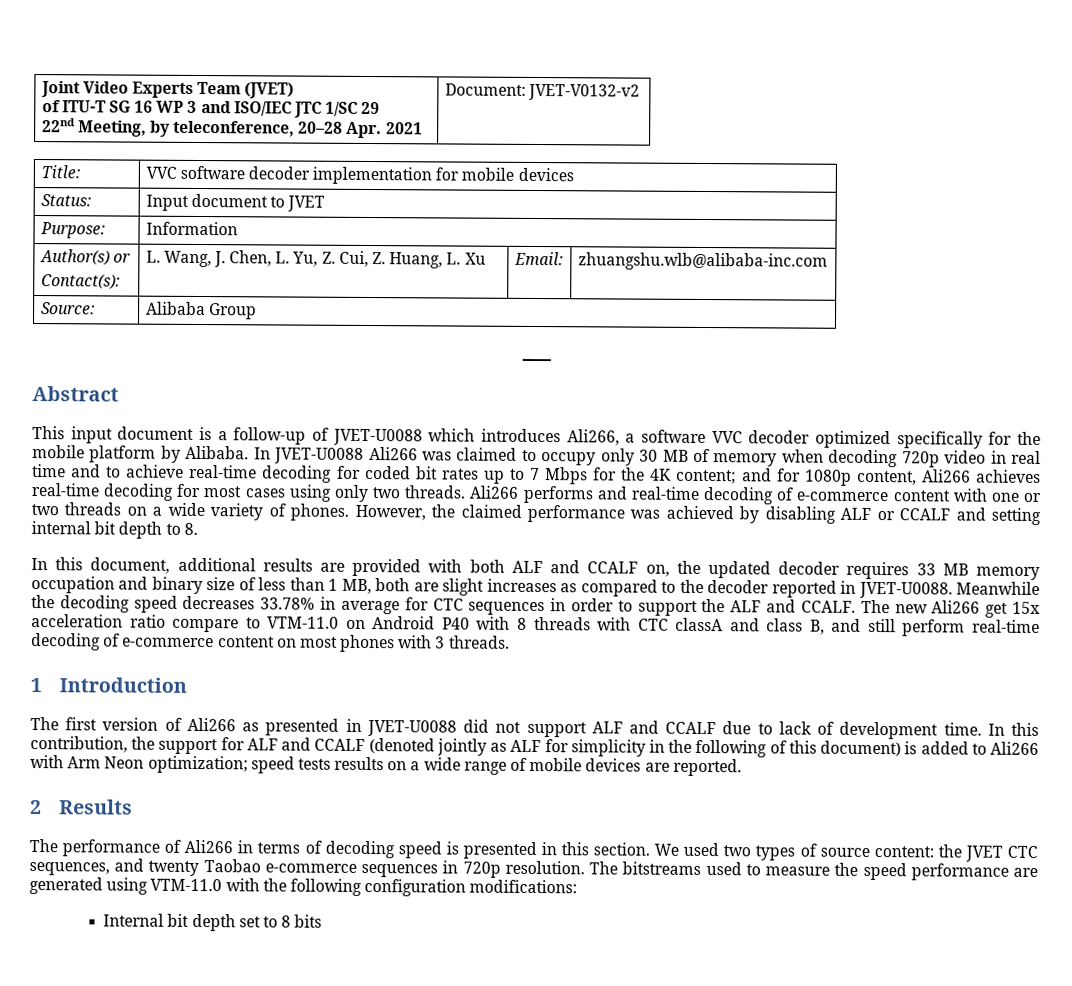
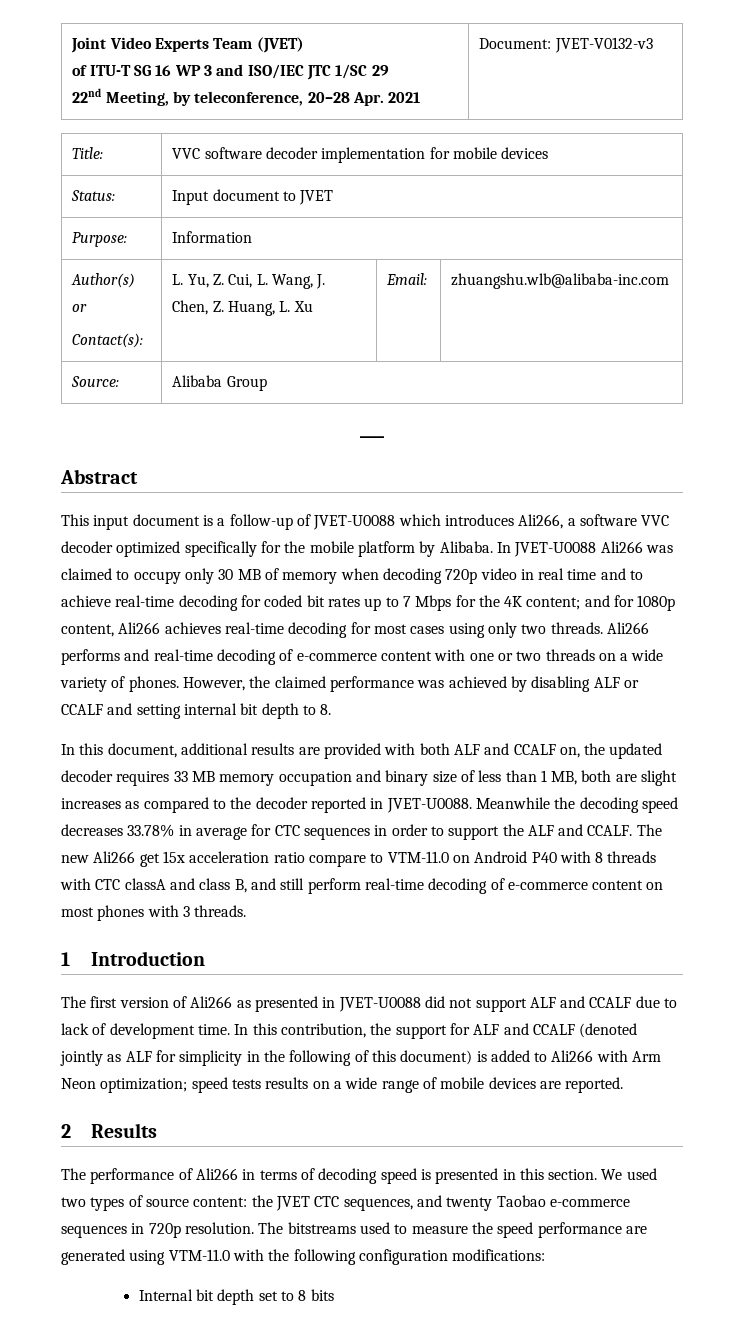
  Joint Video Experts Team (JVET)
  of ITU-T SG 16 WP 3 and ISO/IEC JTC 1/SC 29
- 22nd Meeting, by teleconference, 20–28 Apr. 2021 | Document: JVET-V0132-v2
+ 22nd Meeting, by teleconference, 20–28 Apr. 2021 | Document: JVET-V0132-v3
  Author(s) or
- Contact(s): | L. Wang, J. Chen, L. Yu, Z. Cui, Z. Huang, L. Xu | Email: | zhuangshu.wlb@alibaba-inc.com
+ Contact(s): | L. Yu, Z. Cui, L. Wang, J. Chen, Z. Huang, L. Xu | Email: | zhuangshu.wlb@alibaba-inc.com

